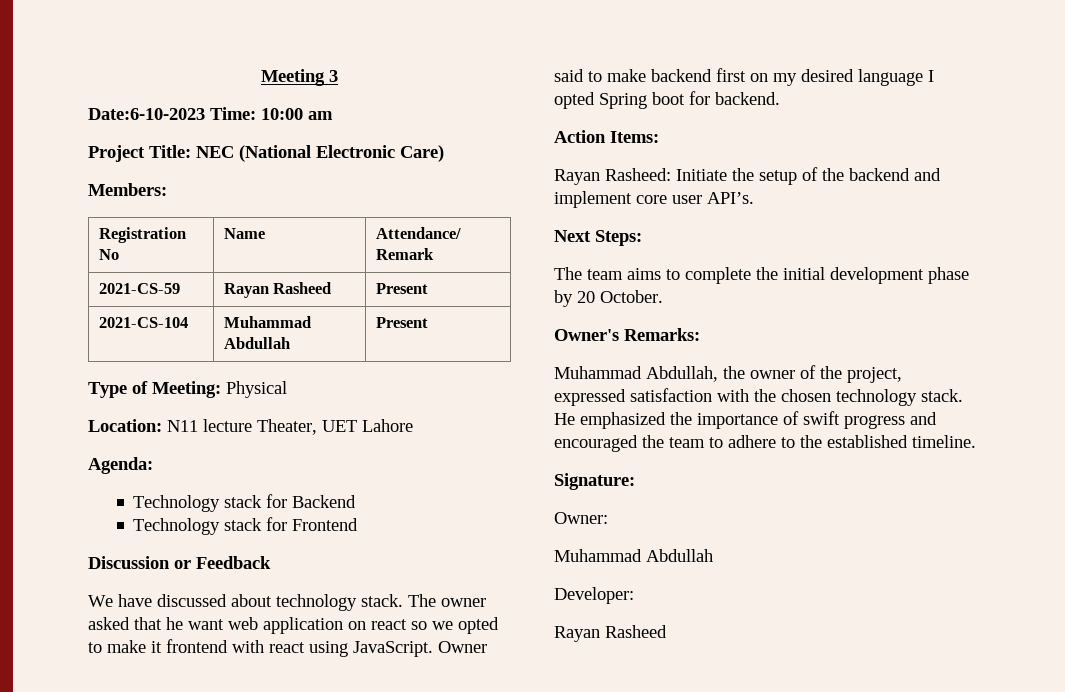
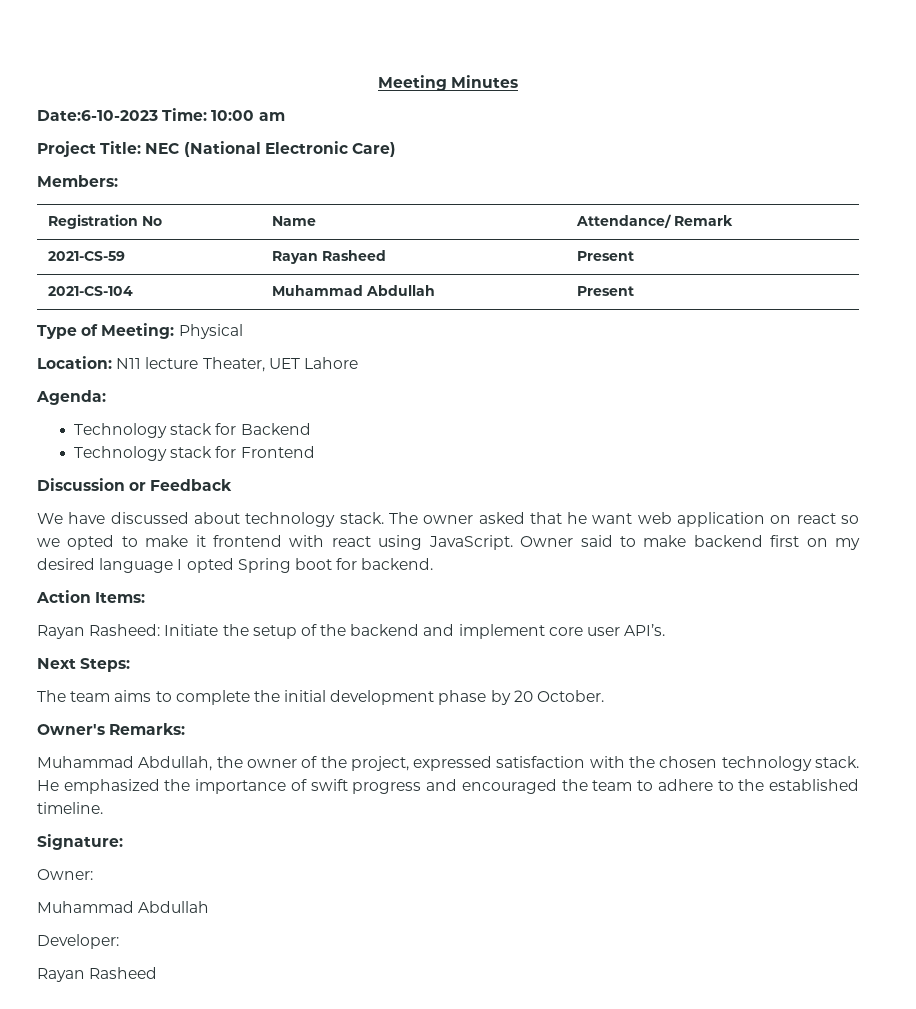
- Meeting 3
+ Meeting Minutes

